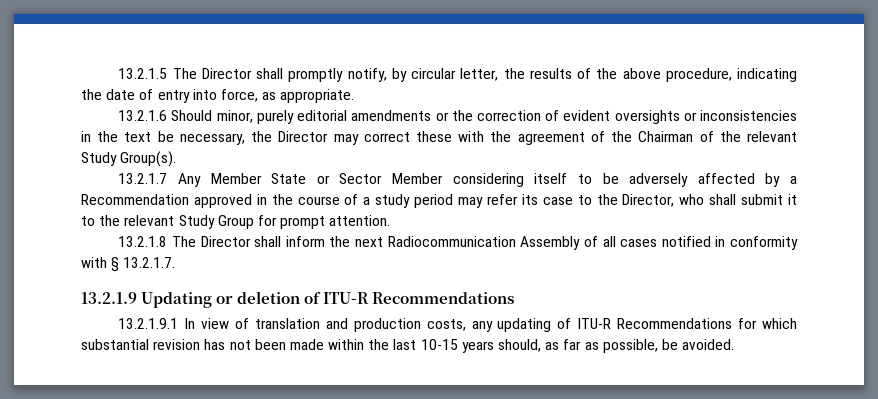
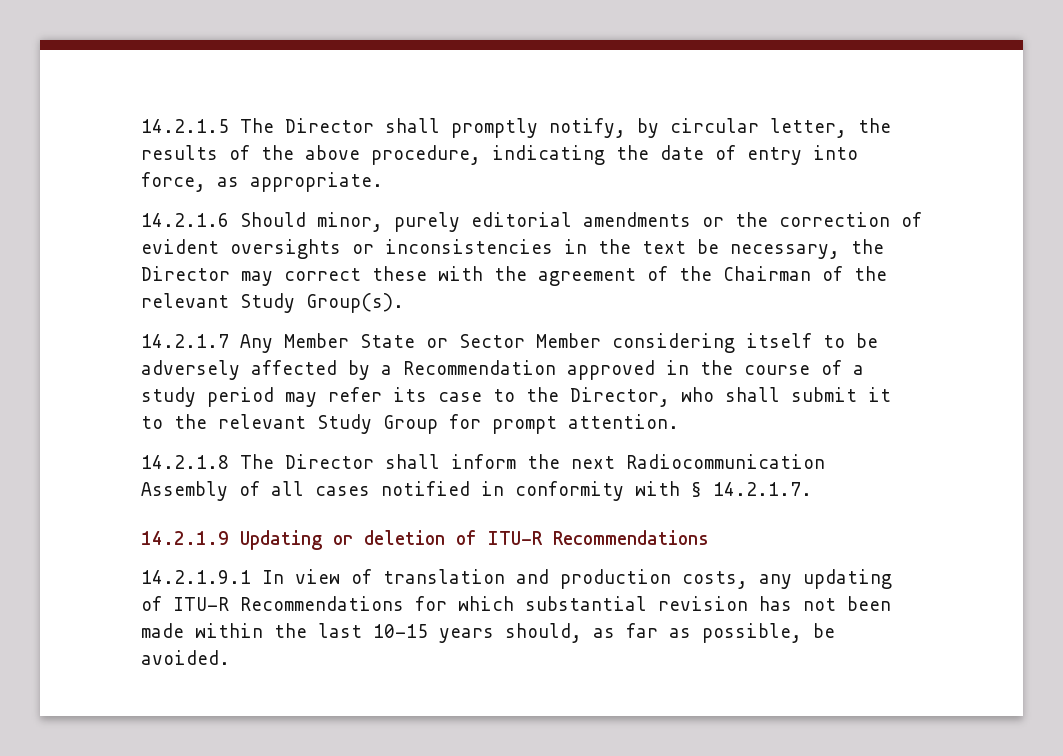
- 13.2.1.5 The Director shall promptly notify, by circular letter, the results of the above procedure, indicating the date of entry into force, as appropriate.
+ 14.2.1.5 The Director shall promptly notify, by circular letter, the results of the above procedure, indicating the date of entry into force, as appropriate.
- 13.2.1.6 Should minor, purely editorial amendments or the correction of evident oversights or inconsistencies in the text be necessary, the Director may correct these with the agreement of the Chairman of the relevant Study Group(s).
+ 14.2.1.6 Should minor, purely editorial amendments or the correction of evident oversights or inconsistencies in the text be necessary, the Director may correct these with the agreement of the Chairman of the relevant Study Group(s).
- 13.2.1.7 Any Member State or Sector Member considering itself to be adversely affected by a Recommendation approved in the course of a study period may refer its case to the Director, who shall submit it to the relevant Study Group for prompt attention.
+ 14.2.1.7 Any Member State or Sector Member considering itself to be adversely affected by a Recommendation approved in the course of a study period may refer its case to the Director, who shall submit it to the relevant Study Group for prompt attention.
- 13.2.1.8 The Director shall inform the next Radiocommunication Assembly of all cases notified in conformity with § 13.2.1.7.
- 13.2.1.9 Updating or deletion of ITU-R Recommendations
+ 14.2.1.8 The Director shall inform the next Radiocommunication Assembly of all cases notified in conformity with § 14.2.1.7.
+ 14.2.1.9 Updating or deletion of ITU-R Recommendations
- 13.2.1.9.1 In view of translation and production costs, any updating of ITU-R Recommendations for which substantial revision has not been made within the last 10-15 years should, as far as possible, be avoided.
+ 14.2.1.9.1 In view of translation and production costs, any updating of ITU-R Recommendations for which substantial revision has not been made within the last 10-15 years should, as far as possible, be avoided.

